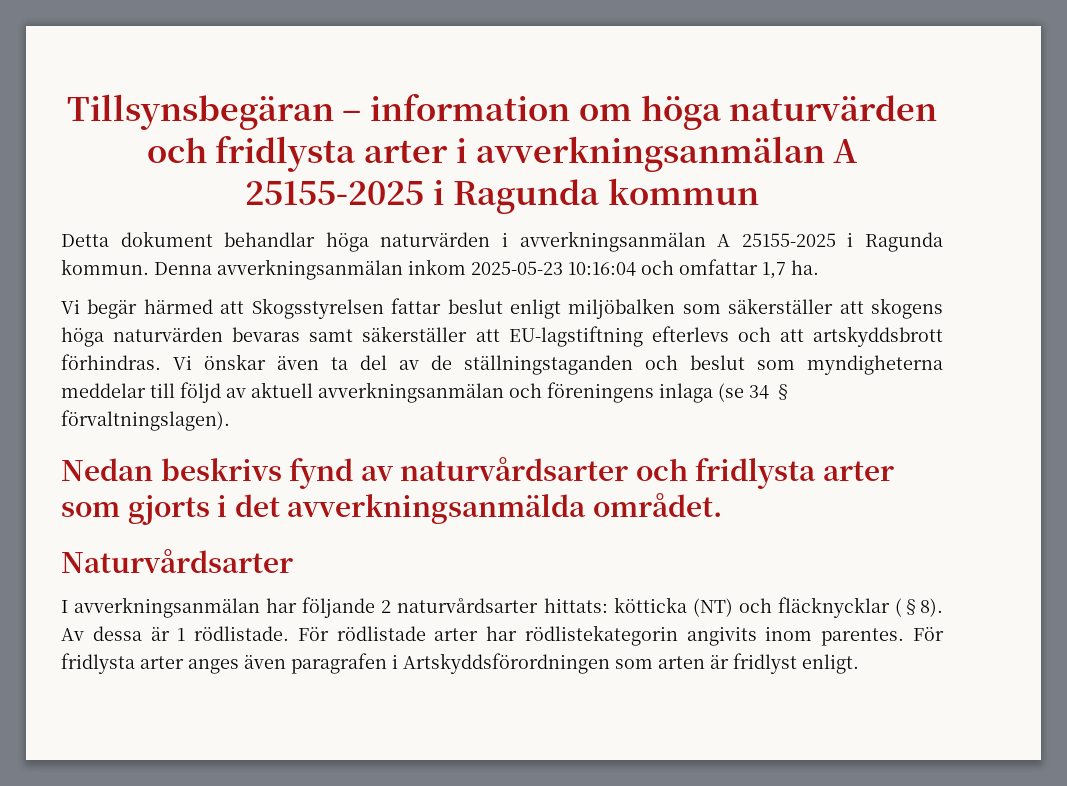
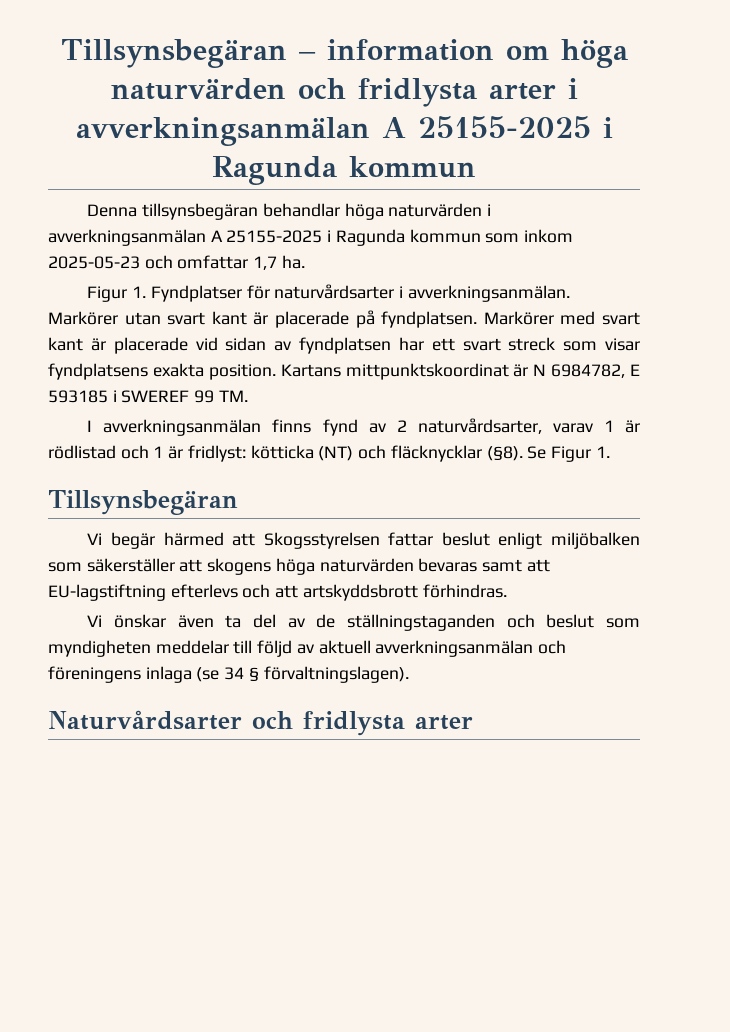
- Detta dokument behandlar höga naturvärden i avverkningsanmälan A 25155-2025 i Ragunda kommun. Denna avverkningsanmälan inkom 2025-05-23 10:16:04 och omfattar 1,7 ha.
+ Denna tillsynsbegäran behandlar höga naturvärden i avverkningsanmälan A 25155-2025 i Ragunda kommun som inkom 2025-05-23 och omfattar 1,7 ha.
+ Figur 1. Fyndplatser för naturvårdsarter i avverkningsanmälan. Markörer utan svart kant är placerade på fyndplatsen. Markörer med svart kant är placerade vid sidan av fyndplatsen har ett svart streck som visar fyndplatsens exakta position. Kartans mittpunktskoordinat är N 6984782, E 593185 i SWEREF 99 TM.
+ I avverkningsanmälan finns fynd av 2 naturvårdsarter, varav 1 är rödlistad och 1 är fridlyst: kötticka (NT) och fläcknycklar (§8). Se Figur 1.
+ Tillsynsbegäran
- Vi begär härmed att Skogsstyrelsen fattar beslut enligt miljöbalken som säkerställer att skogens höga naturvärden bevaras samt säkerställer att EU-lagstiftning efterlevs och att artskyddsbrott förhindras. Vi önskar även ta del av de ställningstaganden och beslut som myndigheterna meddelar till följd av aktuell avverkningsanmälan och föreningens inlaga (se 34 § förvaltningslagen).
+ Vi begär härmed att Skogsstyrelsen fattar beslut enligt miljöbalken som säkerställer att skogens höga naturvärden bevaras samt att EU-lagstiftning efterlevs och att artskyddsbrott förhindras.
+ Vi önskar även ta del av de ställningstaganden och beslut som myndigheten meddelar till följd av aktuell avverkningsanmälan och föreningens inlaga (se 34 § förvaltningslagen).
- Nedan beskrivs fynd av naturvårdsarter och fridlysta arter som gjorts i det avverkningsanmälda området.
- Naturvårdsarter
- I avverkningsanmälan har följande 2 naturvårdsarter hittats: kötticka (NT) och fläcknycklar (§8). Av dessa är 1 rödlistade. För rödlistade arter har rödlistekategorin angivits inom parentes. För fridlysta arter anges även paragrafen i Artskyddsförordningen som arten är fridlyst enligt.
+ Naturvårdsarter och fridlysta arter

